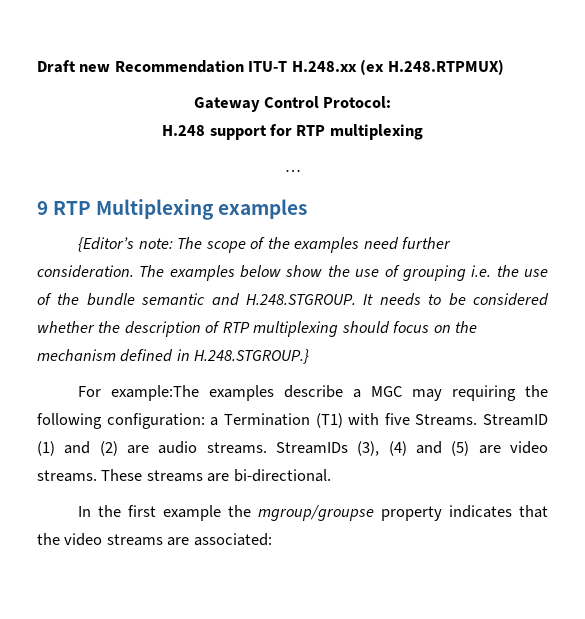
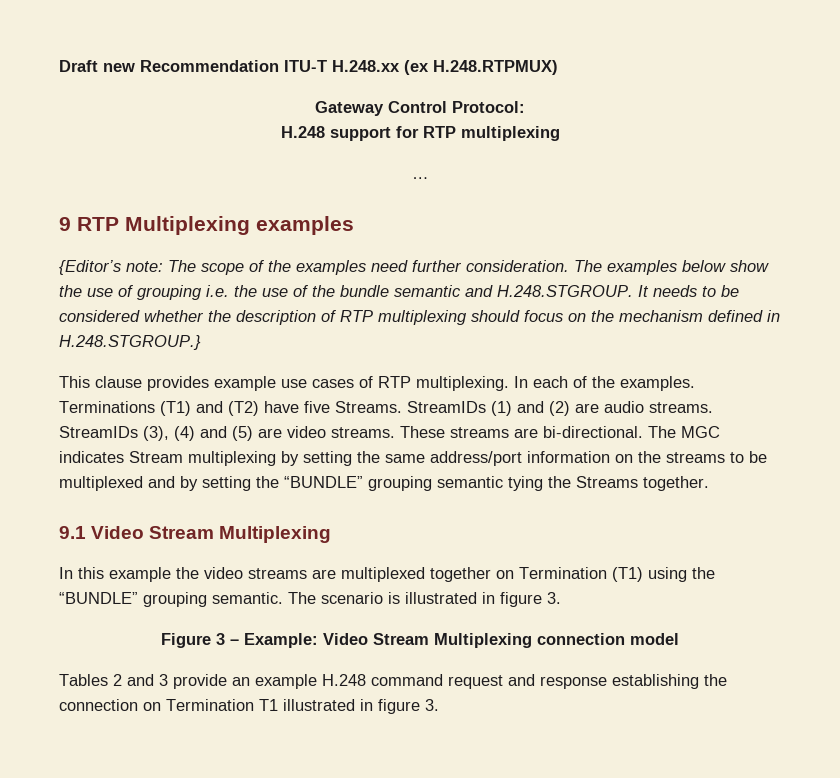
- For example:The examples describe a MGC may requiring the following configuration: a Termination (T1) with five Streams.
+ This clause provides example use cases of RTP multiplexing. In each of the examples. Terminations (T1) and (T2) have five Streams.
- StreamID (1) and (2) are audio streams.
+ StreamIDs (1) and (2) are audio streams.
- These streams are bi-directional.
- In the first example the mgroup/groupse property indicates that the video streams are associated:
+ These streams are bi-directional. The MGC indicates Stream multiplexing by setting the same address/port information on the streams to be multiplexed and by setting the “BUNDLE” grouping semantic tying the Streams together.
+ 9.1 Video Stream Multiplexing
+ In this example the video streams are multiplexed together on Termination (T1) using the “BUNDLE” grouping semantic. The scenario is illustrated in figure 3.
+ Figure 3 – Example: Video Stream Multiplexing connection model
+ Tables 2 and 3 provide an example H.248 command request and response establishing the connection on Termination T1 illustrated in figure 3.

